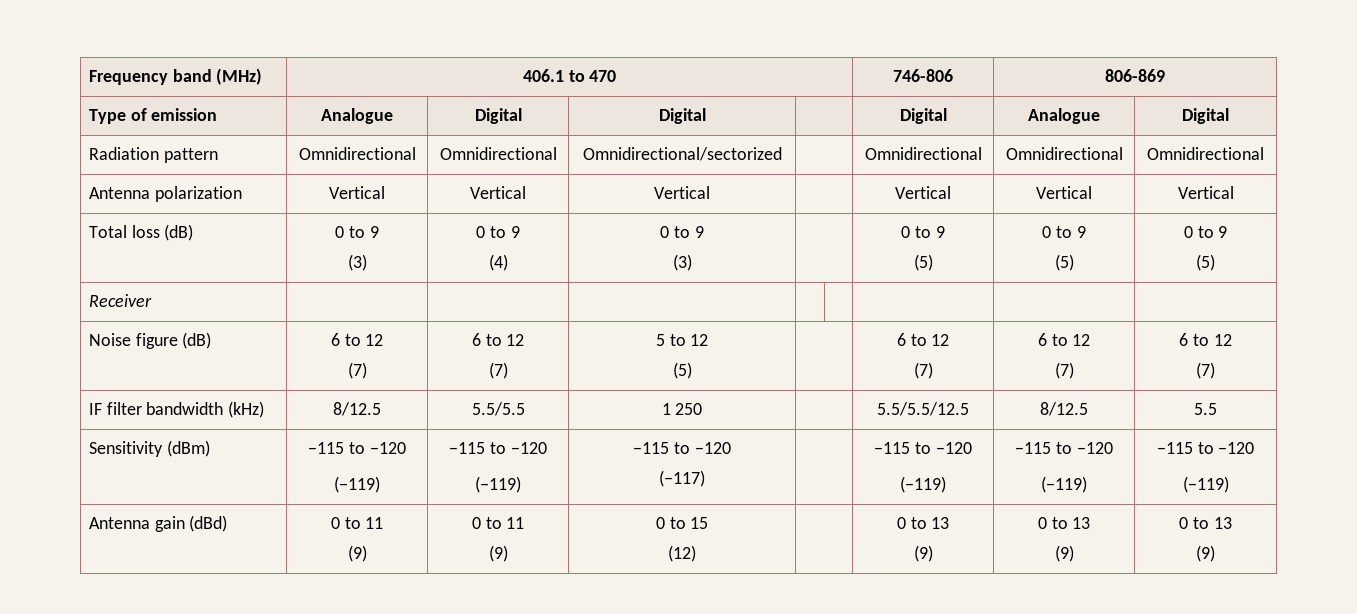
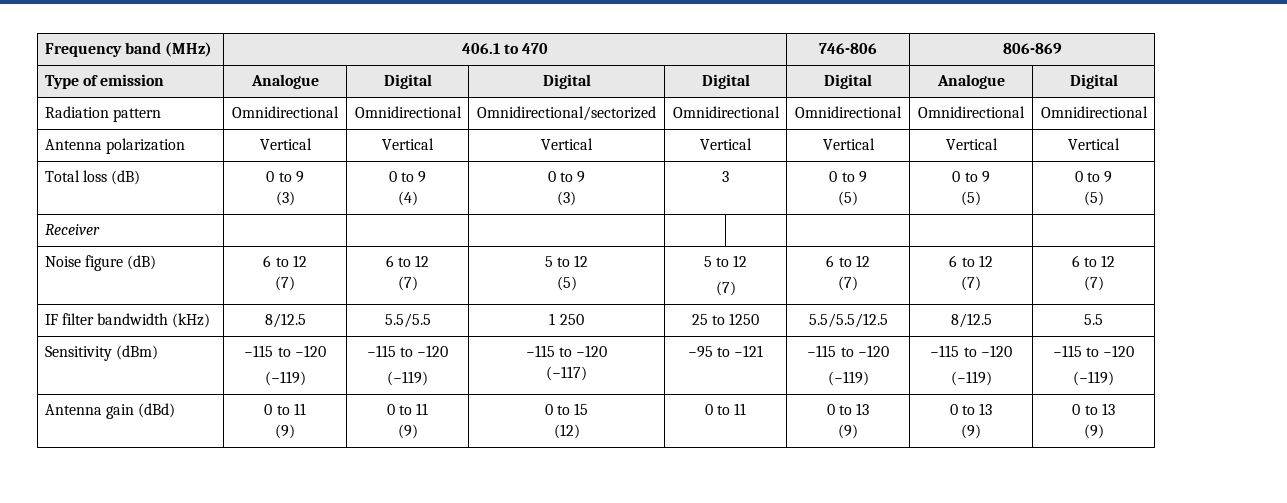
- Type of emission | Analogue | Digital | Digital | | Digital | Analogue | Digital
+ Type of emission | Analogue | Digital | Digital | Digital | Digital | Analogue | Digital
- Radiation pattern | Omnidirectional | Omnidirectional | Omnidirectional/sectorized | | Omnidirectional | Omnidirectional | Omnidirectional
+ Radiation pattern | Omnidirectional | Omnidirectional | Omnidirectional/sectorized | Omnidirectional | Omnidirectional | Omnidirectional | Omnidirectional
- Antenna polarization | Vertical | Vertical | Vertical | | Vertical | Vertical | Vertical
+ Antenna polarization | Vertical | Vertical | Vertical | Vertical | Vertical | Vertical | Vertical
  Total loss (dB) | 0 to 9
  (3) | 0 to 9
  (4) | 0 to 9
- (3) | | 0 to 9
+ (3) | 3 | 0 to 9
  Noise figure (dB) | 6 to 12
  (7) | 6 to 12
  (7) | 5 to 12
- (5) | | 6 to 12
+ (5) | 5 to 12
+ (7) | 6 to 12
- IF filter bandwidth (kHz) | 8/12.5 | 5.5/5.5 | 1 250 | | 5.5/5.5/12.5 | 8/12.5 | 5.5
+ IF filter bandwidth (kHz) | 8/12.5 | 5.5/5.5 | 1 250 | 25 to 1250 | 5.5/5.5/12.5 | 8/12.5 | 5.5
  Sensitivity (dBm) | −115 to −120
  (−119) | −115 to −120
  (−119) | −115 to −120
- (−117) | | −115 to −120
+ (−117) | −95 to −121 | −115 to −120
  Antenna gain (dBd) | 0 to 11
  (9) | 0 to 11
  (9) | 0 to 15
- (12) | | 0 to 13
+ (12) | 0 to 11 | 0 to 13

